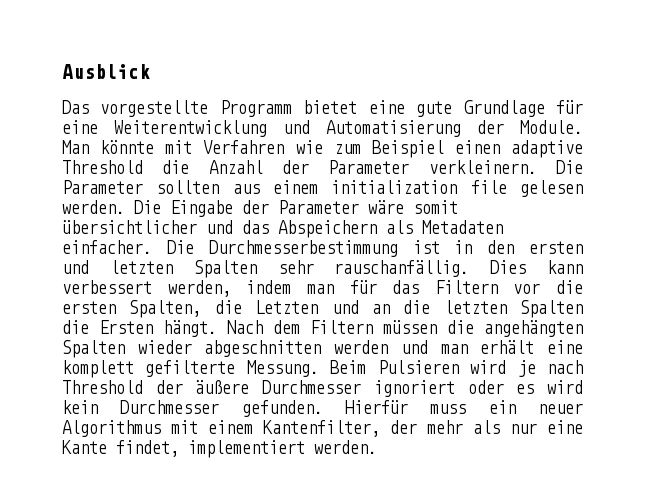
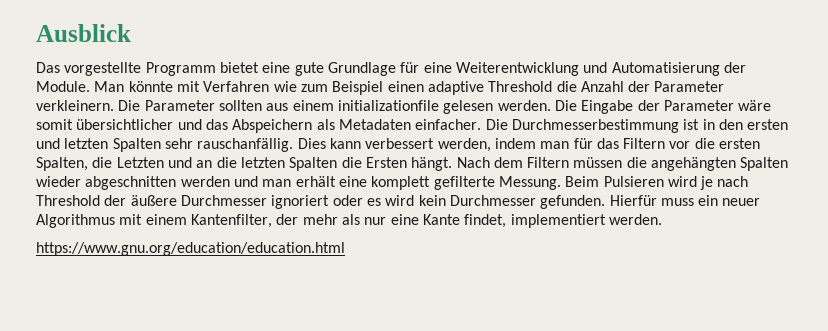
- Die Parameter sollten aus einem initialization file gelesen werden.
+ Die Parameter sollten aus einem initializationfile gelesen werden.
+ https://www.gnu.org/education/education.html

